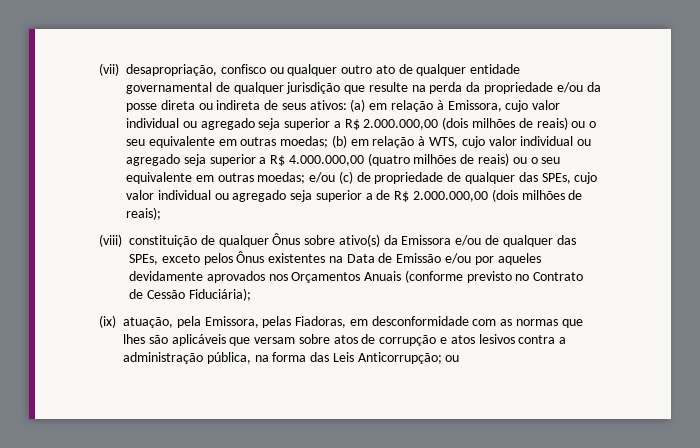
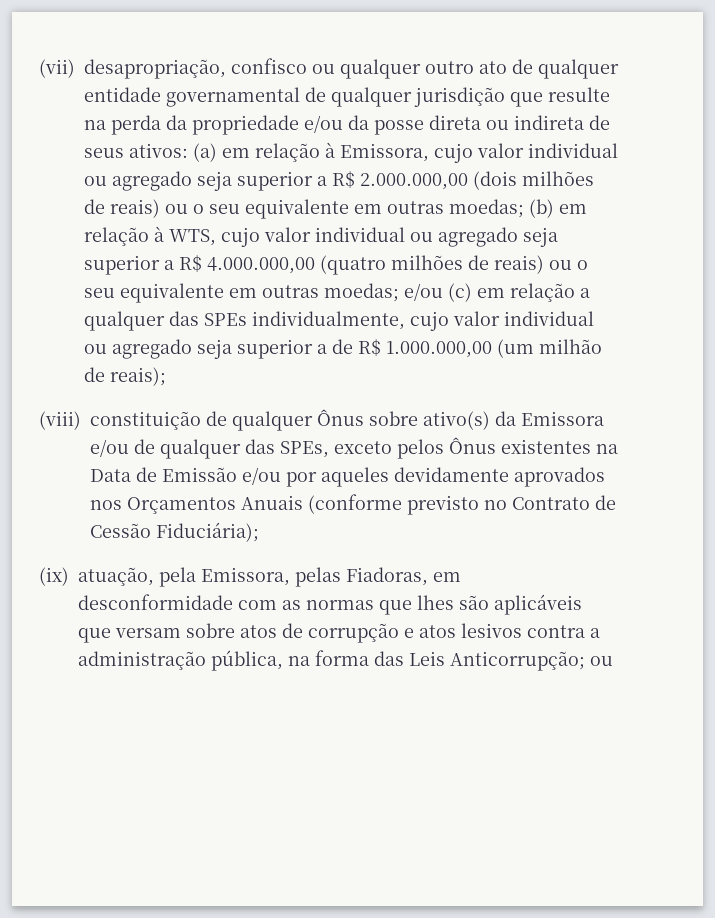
- e/ou (c) de propriedade de qualquer das SPEs, cujo valor individual ou agregado seja superior a de R$ 2.000.000,00 (dois milhões de reais);
+ e/ou (c) em relação a qualquer das SPEs individualmente, cujo valor individual ou agregado seja superior a de R$ 1.000.000,00 (um milhão de reais);

